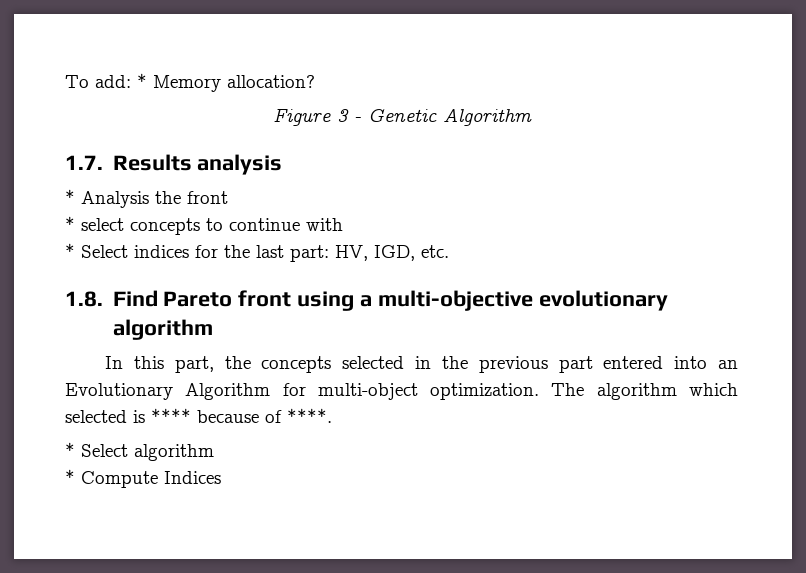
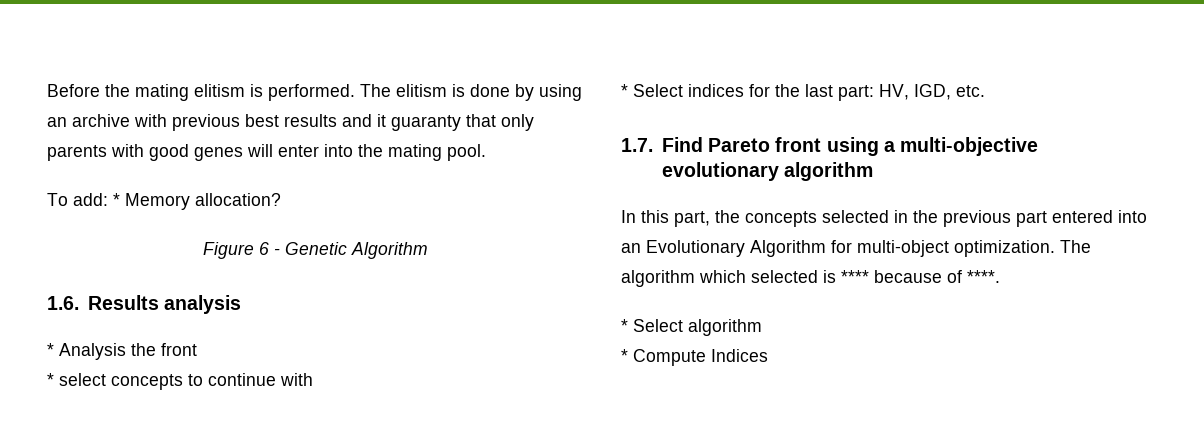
+ Before the mating elitism is performed. The elitism is done by using an archive with previous best results and it guaranty that only parents with good genes will enter into the mating pool.
- Figure 3 - Genetic Algorithm
+ Figure 6 - Genetic Algorithm
- 1.7. Results analysis
+ 1.6. Results analysis
- 1.8. Find Pareto front using a multi-objective evolutionary algorithm
+ 1.7. Find Pareto front using a multi-objective evolutionary algorithm

